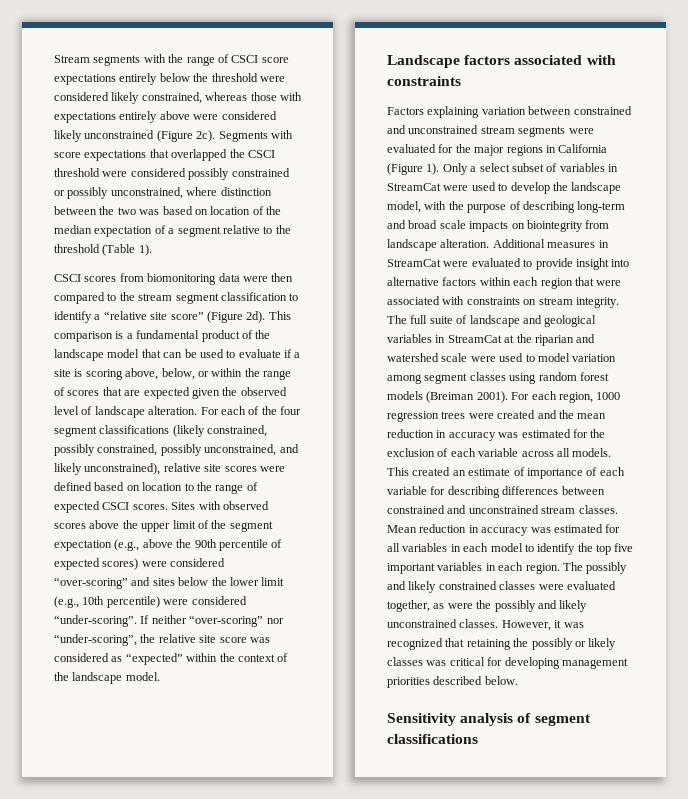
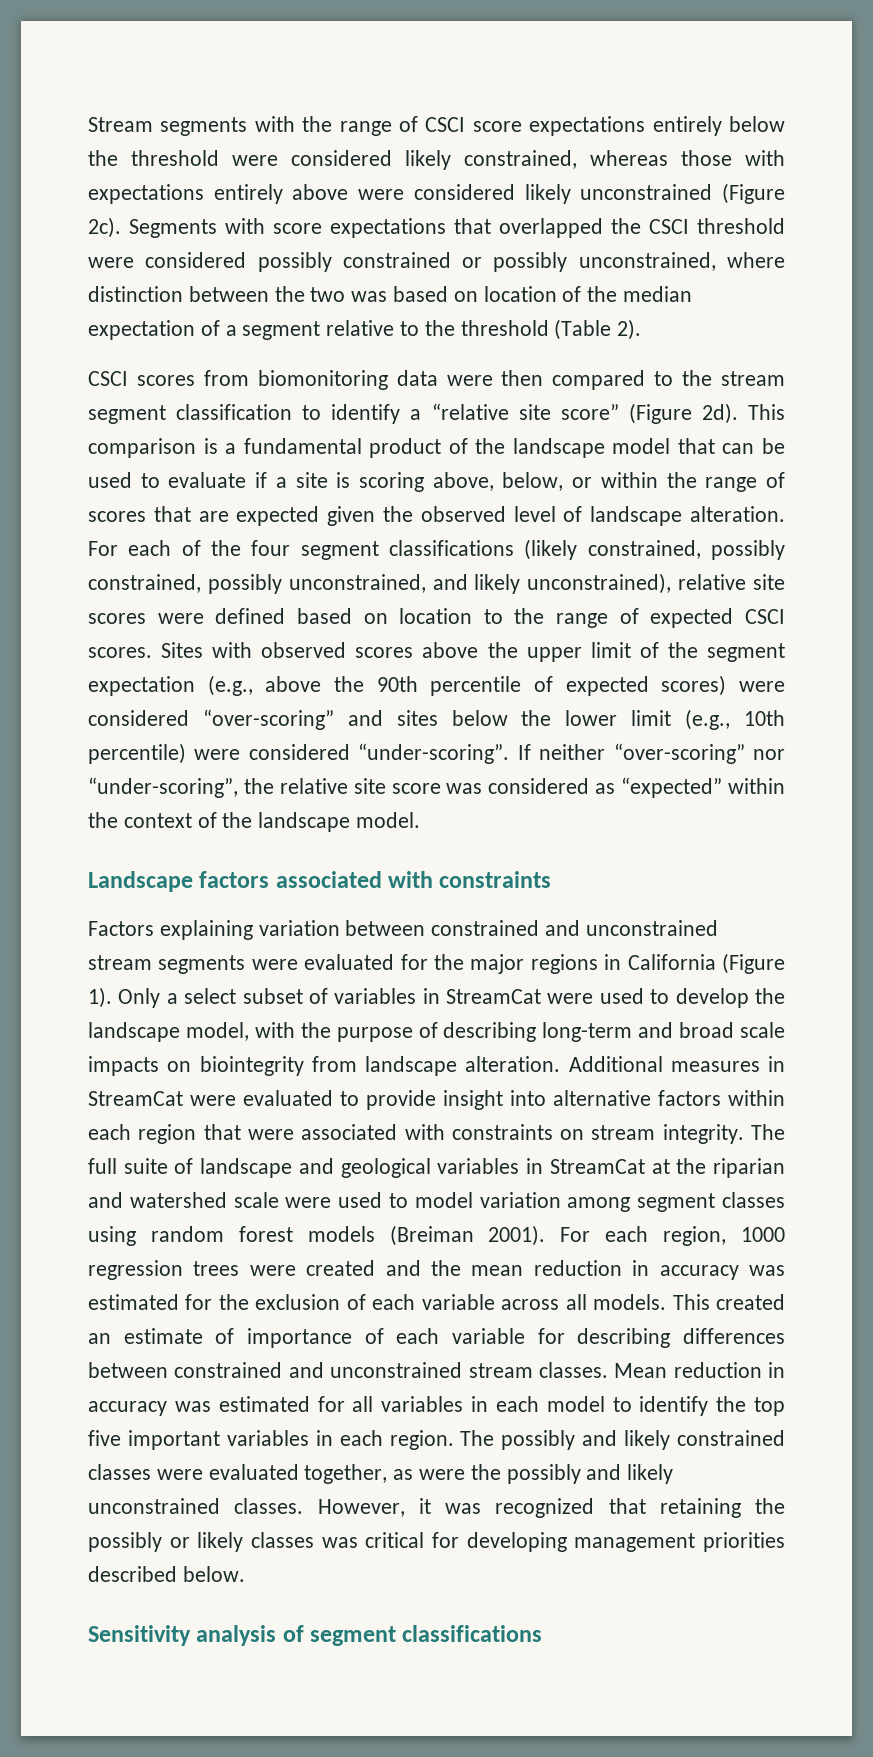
- Segments with score expectations that overlapped the CSCI threshold were considered possibly constrained or possibly unconstrained, where distinction between the two was based on location of the median expectation of a segment relative to the threshold (Table 1).
+ Segments with score expectations that overlapped the CSCI threshold were considered possibly constrained or possibly unconstrained, where distinction between the two was based on location of the median expectation of a segment relative to the threshold (Table 2).

